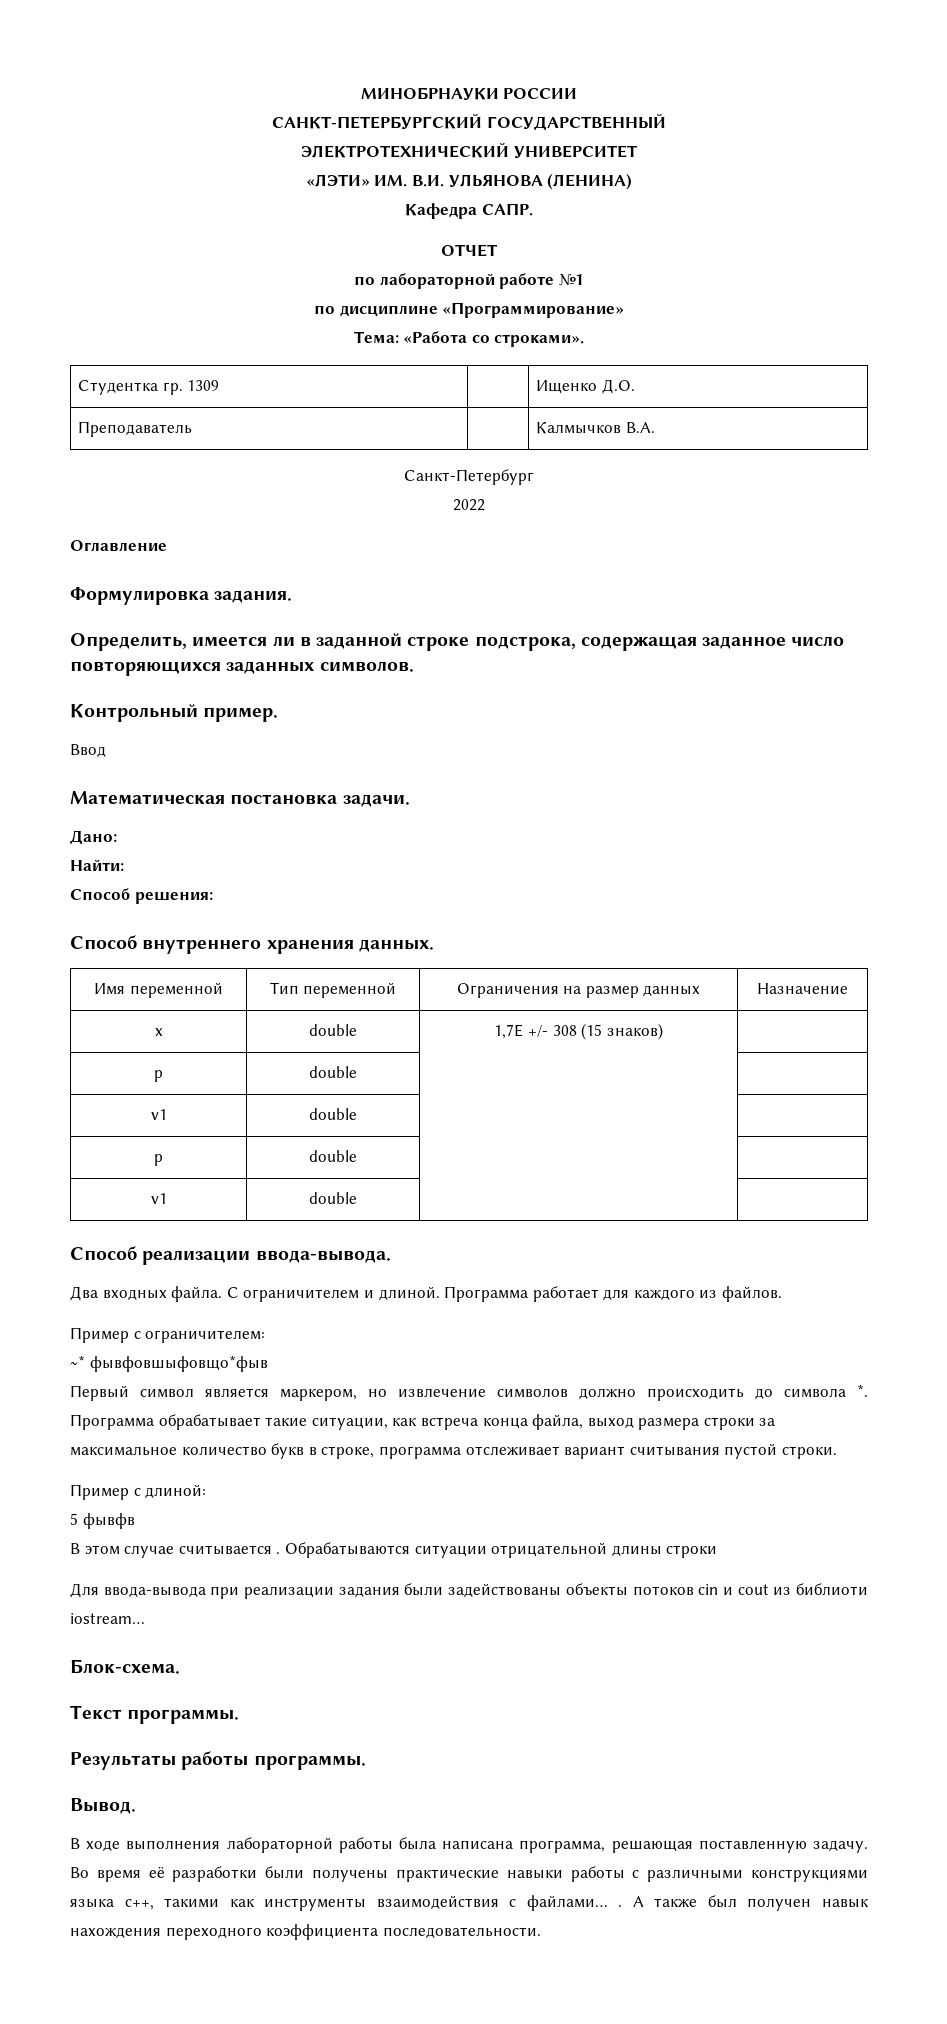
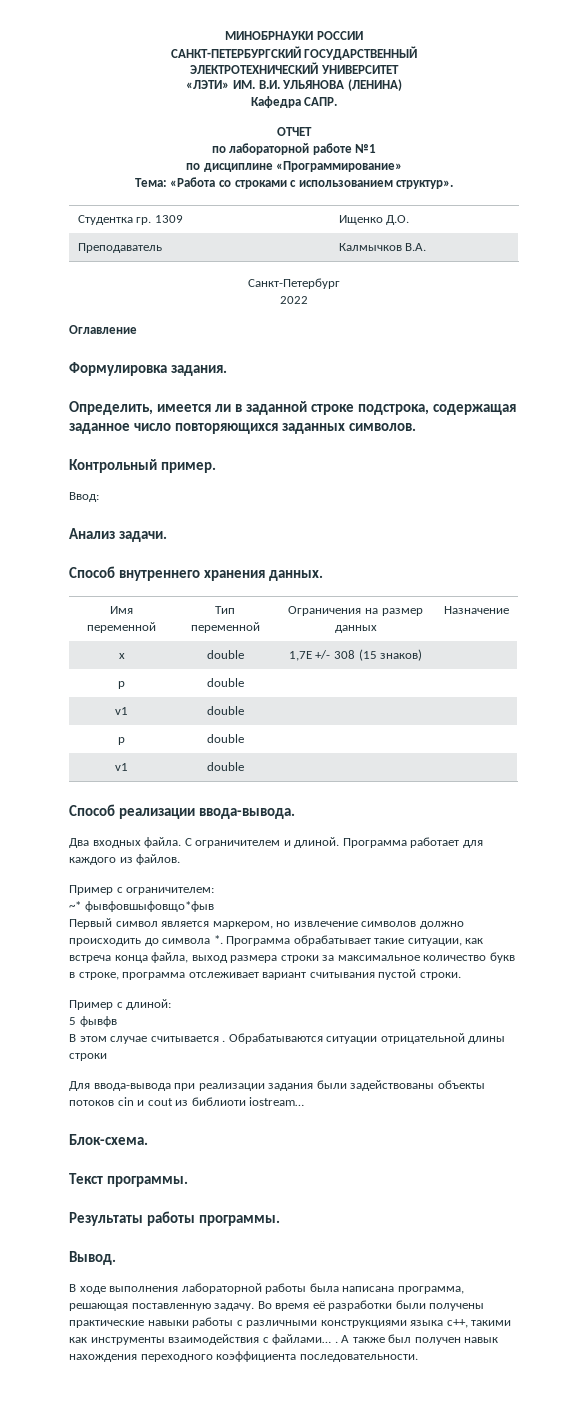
- Тема: «Работа со строками».
+ Тема: «Работа со строками с использованием структур».
- Ввод
- Математическая постановка задачи.
- Дано:
- Найти:
- Способ решения:
+ Ввод:
+ Анализ задачи.

